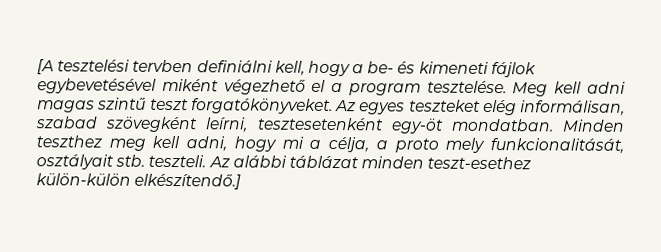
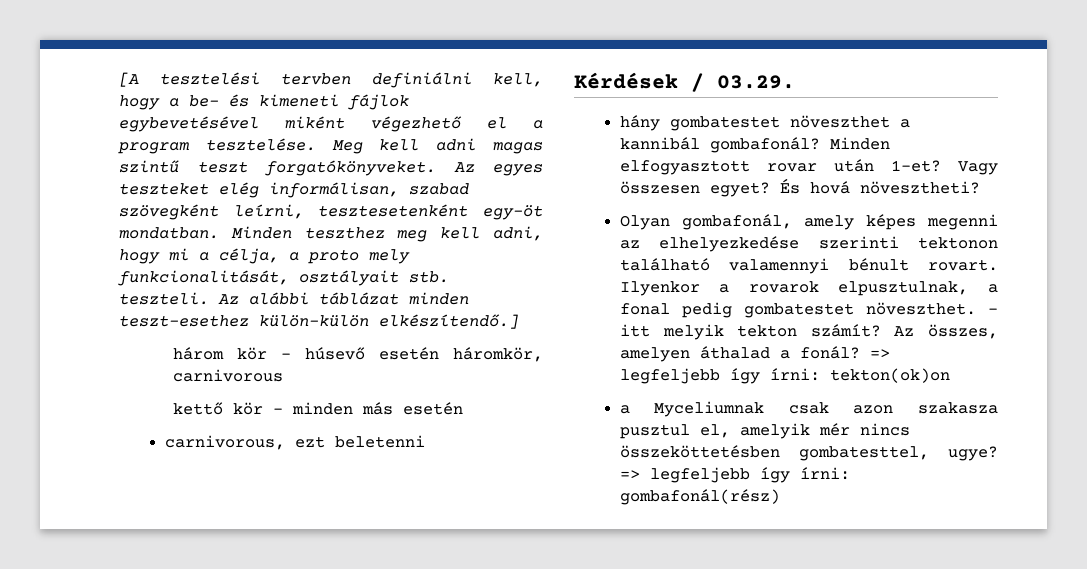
+ három kör – húsevő esetén háromkör, carnivorous
+ kettő kör – minden más esetén
+ carnivorous, ezt beletenni
+ Kérdések / 03.29.
+ hány gombatestet növeszthet a kannibál gombafonál? Minden elfogyasztott rovar után 1-et? Vagy összesen egyet? És hová növesztheti?
+ Olyan gombafonál, amely képes megenni az elhelyezkedése szerinti tektonon található valamennyi bénult rovart. Ilyenkor a rovarok elpusztulnak, a fonal pedig gombatestet növeszthet. – itt melyik tekton számít? Az összes, amelyen áthalad a fonál? => legfeljebb így írni: tekton(ok)on
+ a Myceliumnak csak azon szakasza pusztul el, amelyik mér nincs összeköttetésben gombatesttel, ugye? => legfeljebb így írni: gombafonál(rész)

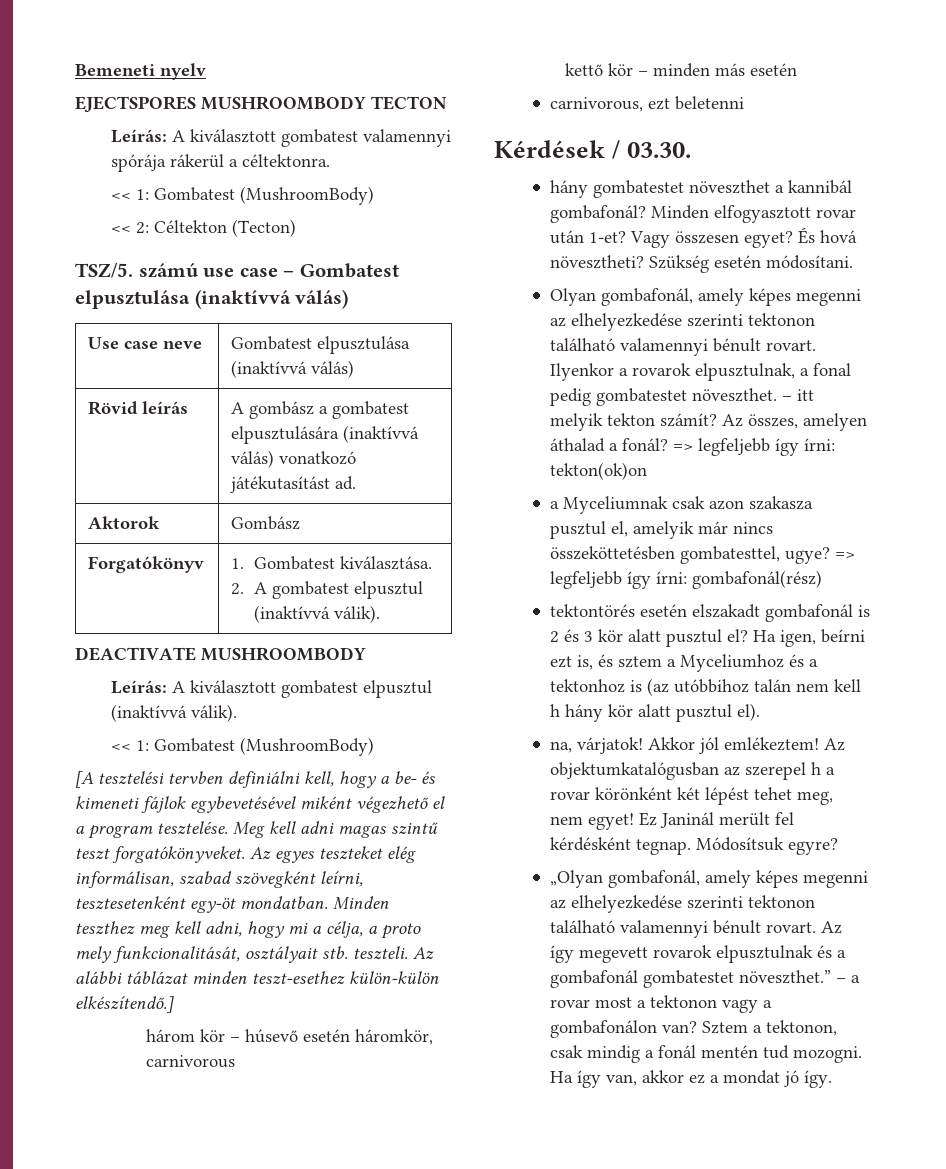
+ Bemeneti nyelv
+ EJECTSPORES MUSHROOMBODY TECTON
+ Leírás: A kiválasztott gombatest valamennyi spórája rákerül a céltektonra.
+ << 1: Gombatest (MushroomBody)
+ << 2: Céltekton (Tecton)
+ TSZ/5. számú use case – Gombatest elpusztulása (inaktívvá válás)
+ Use case neve | Gombatest elpusztulása (inaktívvá válás)
+ Rövid leírás | A gombász a gombatest elpusztulására (inaktívvá válás) vonatkozó játékutasítást ad.
+ Aktorok | Gombász
+ Forgatókönyv | 1. Gombatest kiválasztása.
+ 2. A gombatest elpusztul (inaktívvá válik).
+ DEACTIVATE MUSHROOMBODY
+ Leírás: A kiválasztott gombatest elpusztul (inaktívvá válik).
+ << 1: Gombatest (MushroomBody)
- Kérdések / 03.29.
+ Kérdések / 03.30.
+ Szükség esetén módosítani.
- a Myceliumnak csak azon szakasza pusztul el, amelyik mér nincs összeköttetésben gombatesttel, ugye?
+ a Myceliumnak csak azon szakasza pusztul el, amelyik már nincs összeköttetésben gombatesttel, ugye?
+ tektontörés esetén elszakadt gombafonál is 2 és 3 kör alatt pusztul el? Ha igen, beírni ezt is, és sztem a Myceliumhoz és a tektonhoz is (az utóbbihoz talán nem kell h hány kör alatt pusztul el).
+ na, várjatok! Akkor jól emlékeztem! Az objektumkatalógusban az szerepel h a rovar körönként két lépést tehet meg, nem egyet! Ez Janinál merült fel kérdésként tegnap. Módosítsuk egyre?
+ „Olyan gombafonál, amely képes megenni az elhelyezkedése szerinti tektonon található valamennyi bénult rovart. Az így megevett rovarok elpusztulnak és a gombafonál gombatestet növeszthet.” – a rovar most a tektonon vagy a gombafonálon van? Sztem a tektonon, csak mindig a fonál mentén tud mozogni. Ha így van, akkor ez a mondat jó így.

